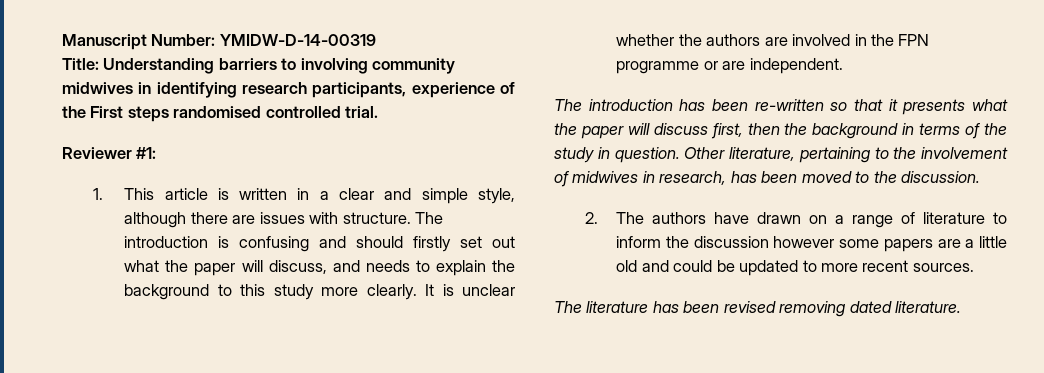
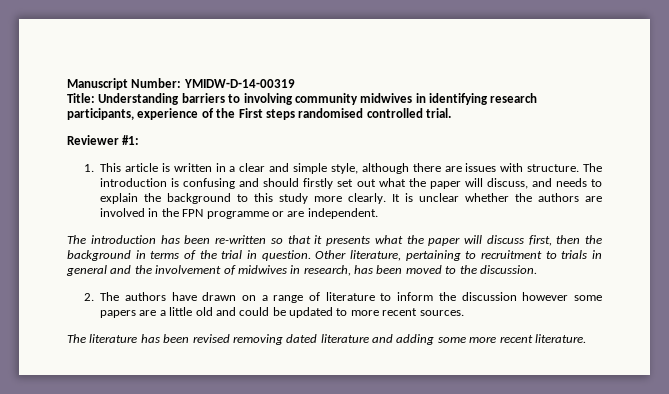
- The introduction has been re-written so that it presents what the paper will discuss first, then the background in terms of the study in question.
+ The introduction has been re-written so that it presents what the paper will discuss first, then the background in terms of the trial in question.
- Other literature, pertaining to the involvement of midwives in research, has been moved to the discussion.
+ Other literature, pertaining to recruitment to trials in general and the involvement of midwives in research, has been moved to the discussion.
- The literature has been revised removing dated literature.
+ The literature has been revised removing dated literature and adding some more recent literature.

